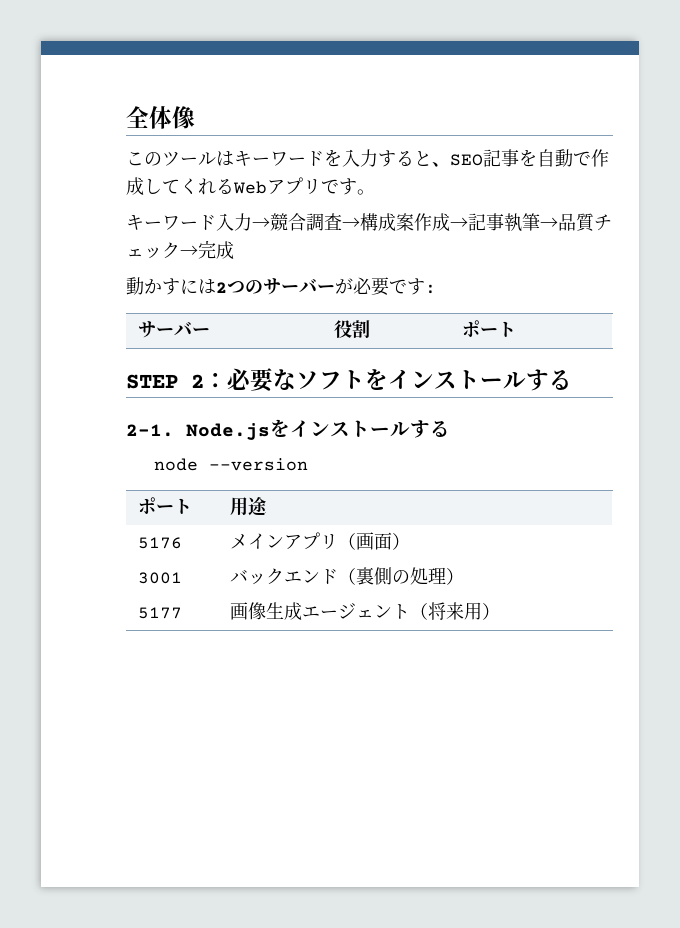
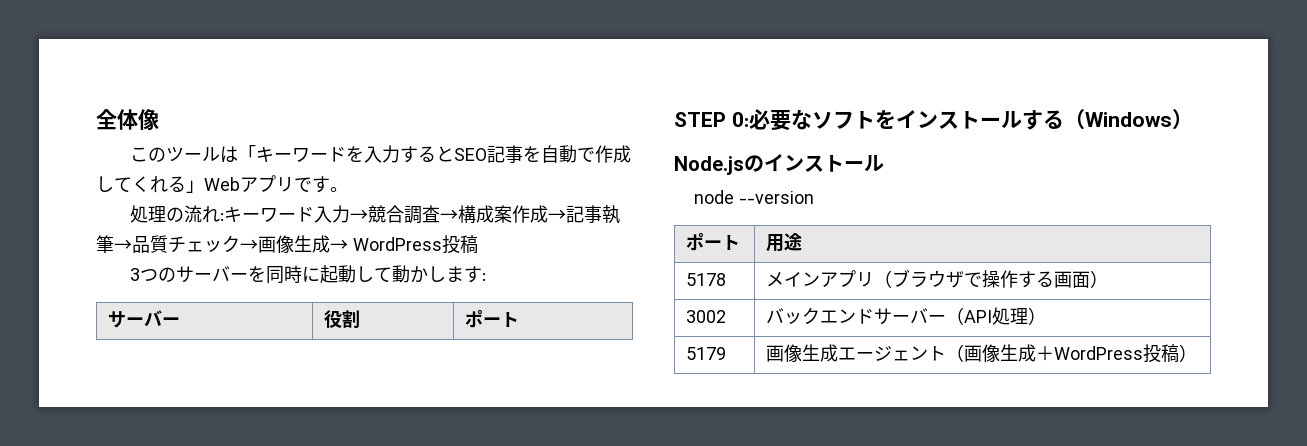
- このツールはキーワードを入力すると、SEO記事を自動で作成してくれるWebアプリです。
+ このツールは「キーワードを入力するとSEO記事を自動で作成してくれる」Webアプリです。
- キーワード入力→競合調査→構成案作成→記事執筆→品質チェック→完成
- 動かすには2つのサーバーが必要です:
+ 処理の流れ:キーワード入力→競合調査→構成案作成→記事執筆→品質チェック→画像生成→ WordPress投稿
+ 3つのサーバーを同時に起動して動かします:
- STEP 2：必要なソフトをインストールする
- 2-1. Node.jsをインストールする
+ STEP 0:必要なソフトをインストールする（Windows）
+ Node.jsのインストール
- 5176 | メインアプリ（画面）
+ 5178 | メインアプリ（ブラウザで操作する画面）
- 3001 | バックエンド（裏側の処理）
+ 3002 | バックエンドサーバー（API処理）
- 5177 | 画像生成エージェント（将来用）
+ 5179 | 画像生成エージェント（画像生成＋WordPress投稿）

